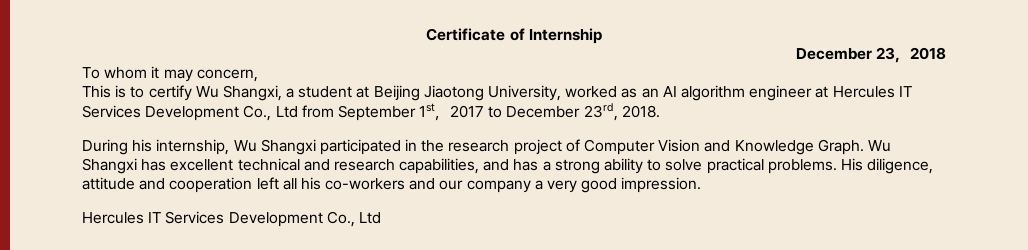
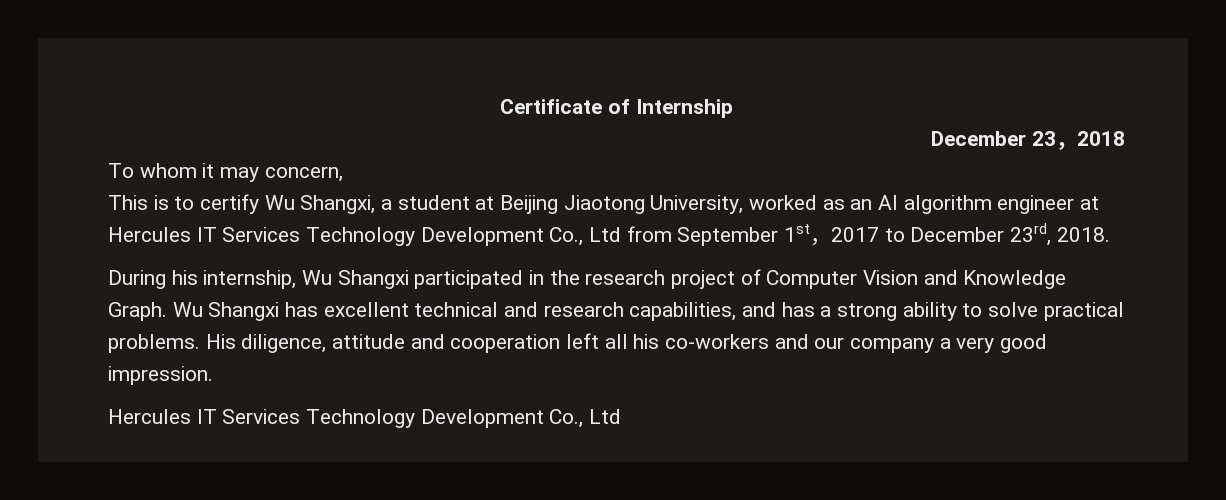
- This is to certify Wu Shangxi, a student at Beijing Jiaotong University, worked as an AI algorithm engineer at Hercules IT Services Development Co., Ltd from September 1st，2017 to December 23rd, 2018.
+ This is to certify Wu Shangxi, a student at Beijing Jiaotong University, worked as an AI algorithm engineer at Hercules IT Services Technology Development Co., Ltd from September 1st，2017 to December 23rd, 2018.
  His diligence, attitude and cooperation left all his co-workers and our company a very good impression.
- Hercules IT Services Development Co., Ltd
+ Hercules IT Services Technology Development Co., Ltd

